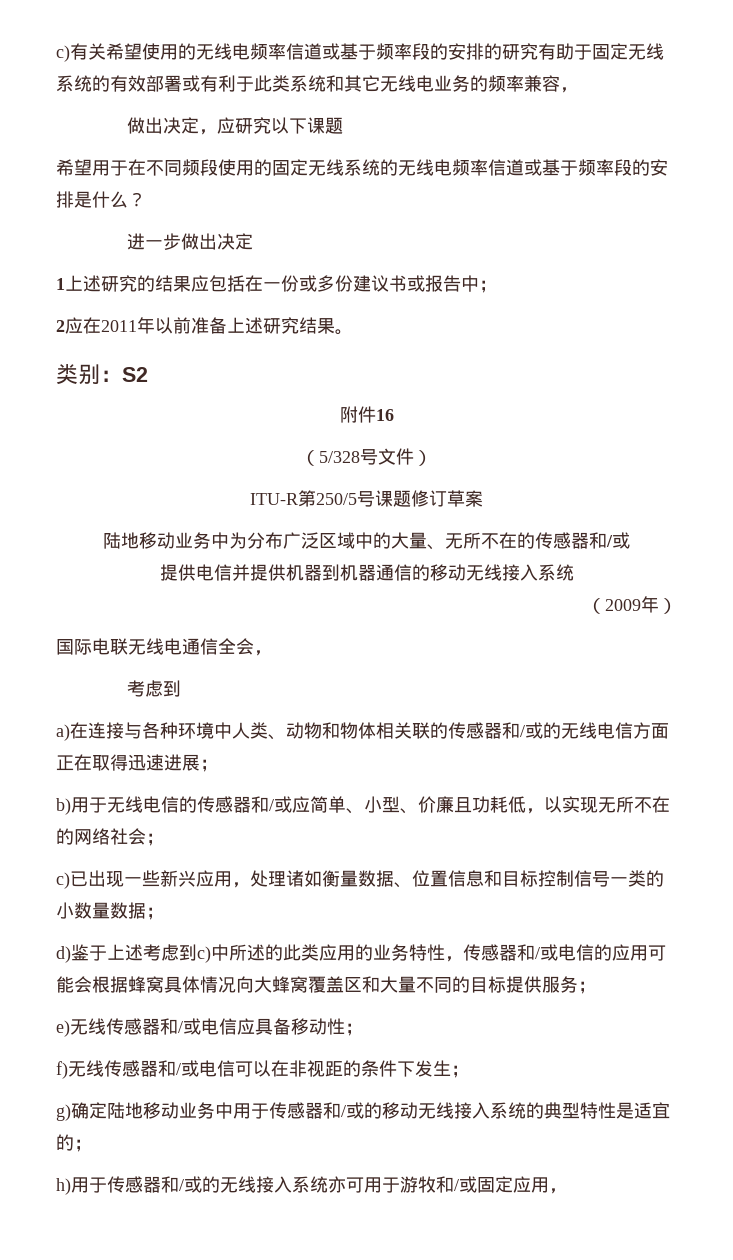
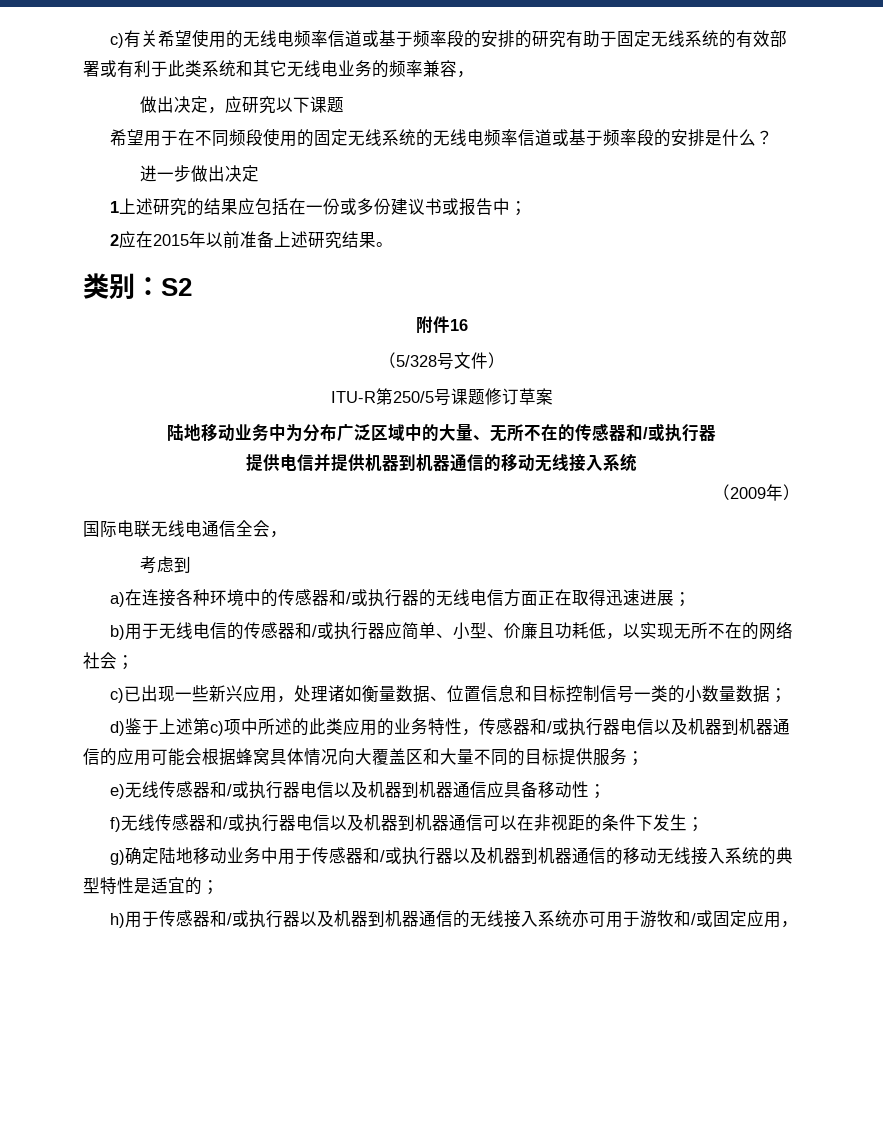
- 2应在2011年以前准备上述研究结果。
+ 2应在2015年以前准备上述研究结果。
- 陆地移动业务中为分布广泛区域中的大量、无所不在的传感器和/或
+ 陆地移动业务中为分布广泛区域中的大量、无所不在的传感器和/或执行器
- a)在连接与各种环境中人类、动物和物体相关联的传感器和/或的无线电信方面正在取得迅速进展；
+ a)在连接各种环境中的传感器和/或执行器的无线电信方面正在取得迅速进展；
- b)用于无线电信的传感器和/或应简单、小型、价廉且功耗低，以实现无所不在的网络社会；
+ b)用于无线电信的传感器和/或执行器应简单、小型、价廉且功耗低，以实现无所不在的网络社会；
- d)鉴于上述考虑到c)中所述的此类应用的业务特性，传感器和/或电信的应用可能会根据蜂窝具体情况向大蜂窝覆盖区和大量不同的目标提供服务；
+ d)鉴于上述第c)项中所述的此类应用的业务特性，传感器和/或执行器电信以及机器到机器通信的应用可能会根据蜂窝具体情况向大覆盖区和大量不同的目标提供服务；
- e)无线传感器和/或电信应具备移动性；
+ e)无线传感器和/或执行器电信以及机器到机器通信应具备移动性；
- f)无线传感器和/或电信可以在非视距的条件下发生；
+ f)无线传感器和/或执行器电信以及机器到机器通信可以在非视距的条件下发生；
- g)确定陆地移动业务中用于传感器和/或的移动无线接入系统的典型特性是适宜的；
+ g)确定陆地移动业务中用于传感器和/或执行器以及机器到机器通信的移动无线接入系统的典型特性是适宜的；
- h)用于传感器和/或的无线接入系统亦可用于游牧和/或固定应用，
+ h)用于传感器和/或执行器以及机器到机器通信的无线接入系统亦可用于游牧和/或固定应用，

